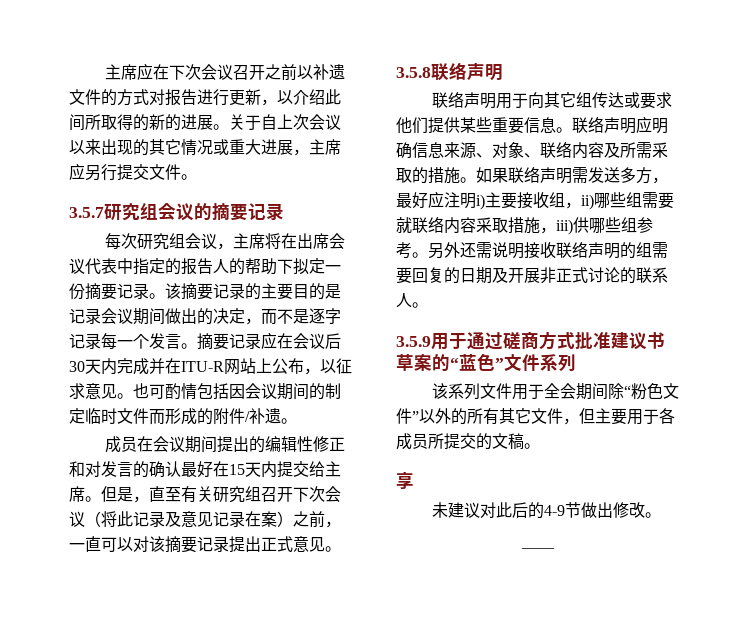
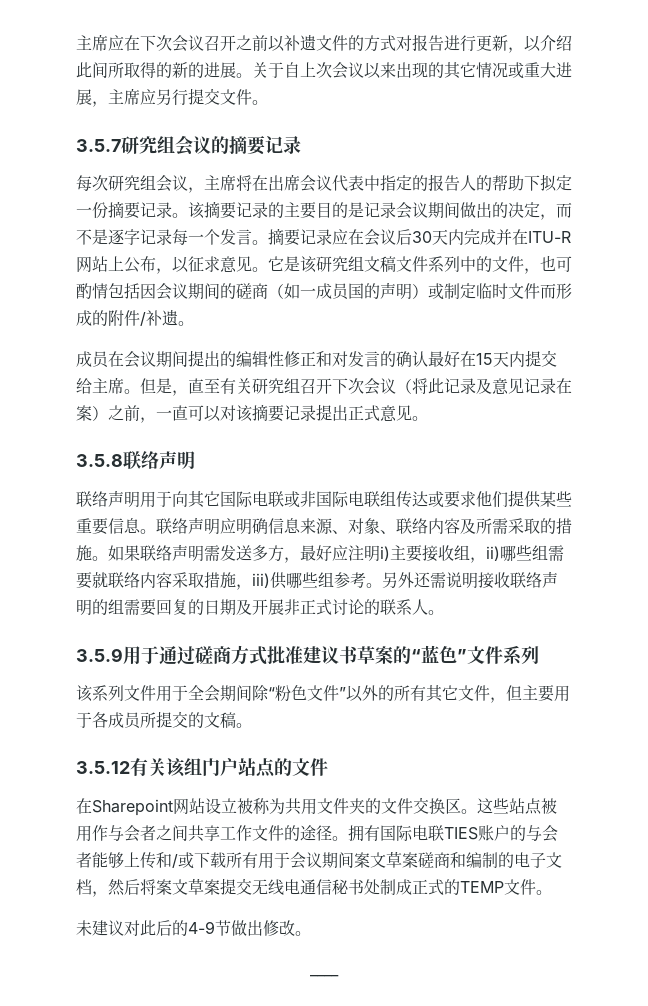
- 也可酌情包括因会议期间的制定临时文件而形成的附件/补遗。
+ 它是该研究组文稿文件系列中的文件，也可酌情包括因会议期间的磋商（如一成员国的声明）或制定临时文件而形成的附件/补遗。
- 联络声明用于向其它组传达或要求他们提供某些重要信息。
+ 联络声明用于向其它国际电联或非国际电联组传达或要求他们提供某些重要信息。
- 享
+ 3.5.12有关该组门户站点的文件
+ 在Sharepoint网站设立被称为共用文件夹的文件交换区。这些站点被用作与会者之间共享工作文件的途径。拥有国际电联TIES账户的与会者能够上传和/或下载所有用于会议期间案文草案磋商和编制的电子文档，然后将案文草案提交无线电通信秘书处制成正式的TEMP文件。

